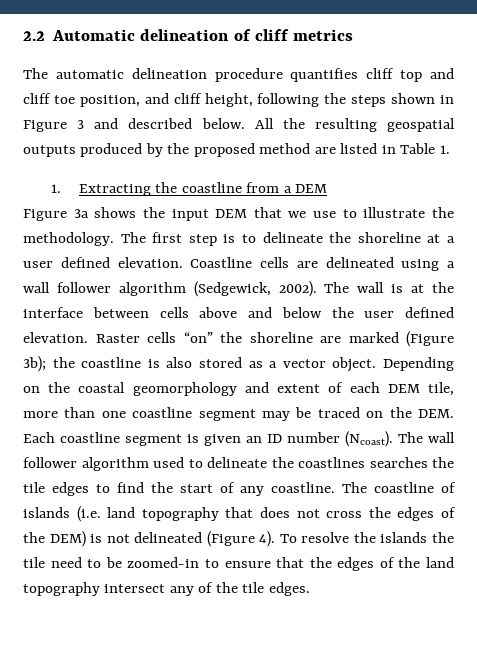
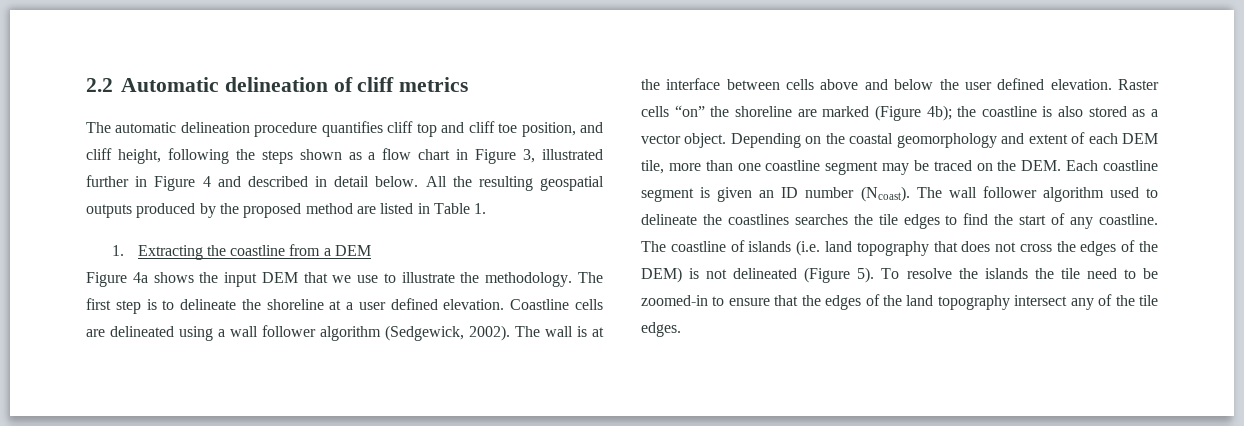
- The automatic delineation procedure quantifies cliff top and cliff toe position, and cliff height, following the steps shown in Figure 3 and described below.
+ The automatic delineation procedure quantifies cliff top and cliff toe position, and cliff height, following the steps shown as a flow chart in Figure 3, illustrated further in Figure 4 and described in detail below.
- Figure 3a shows the input DEM that we use to illustrate the methodology.
+ Figure 4a shows the input DEM that we use to illustrate the methodology.
- Raster cells “on” the shoreline are marked (Figure 3b); the coastline is also stored as a vector object.
+ Raster cells “on” the shoreline are marked (Figure 4b); the coastline is also stored as a vector object.
- The coastline of islands (i.e. land topography that does not cross the edges of the DEM) is not delineated (Figure 4).
+ The coastline of islands (i.e. land topography that does not cross the edges of the DEM) is not delineated (Figure 5).

